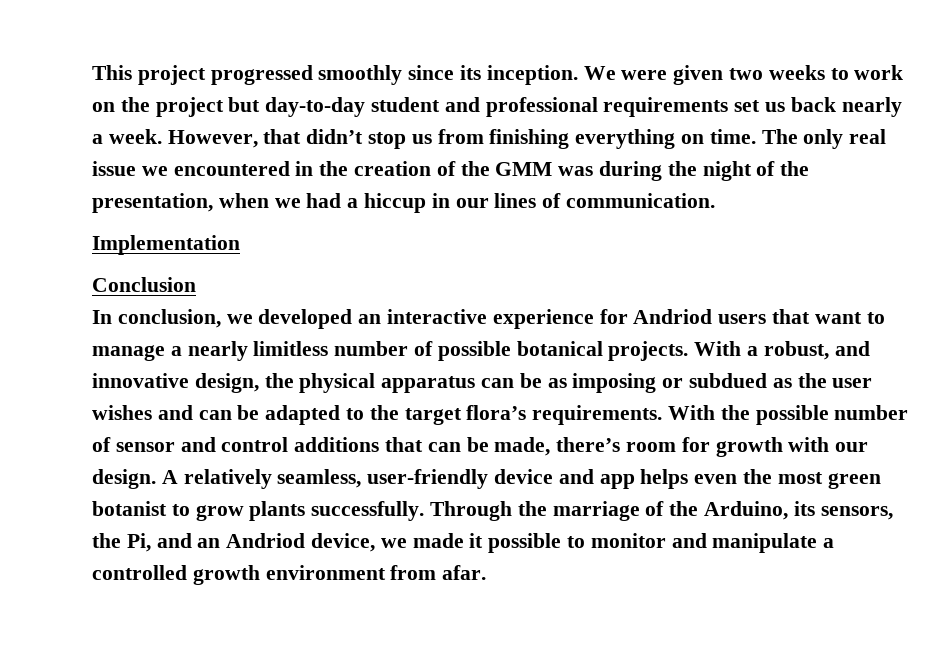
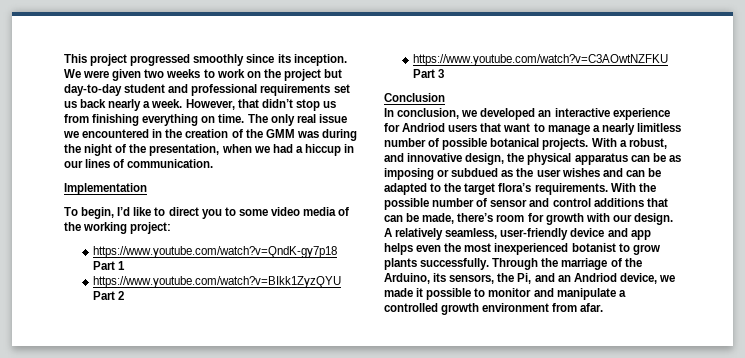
+ To begin, I’d like to direct you to some video media of the working project:
+ https://www.youtube.com/watch?v=QndK-gy7p18 Part 1
+ https://www.youtube.com/watch?v=BIkk1ZyzQYU Part 2
+ https://www.youtube.com/watch?v=C3AOwtNZFKU Part 3
- A relatively seamless, user-friendly device and app helps even the most green botanist to grow plants successfully.
+ A relatively seamless, user-friendly device and app helps even the most inexperienced botanist to grow plants successfully.

